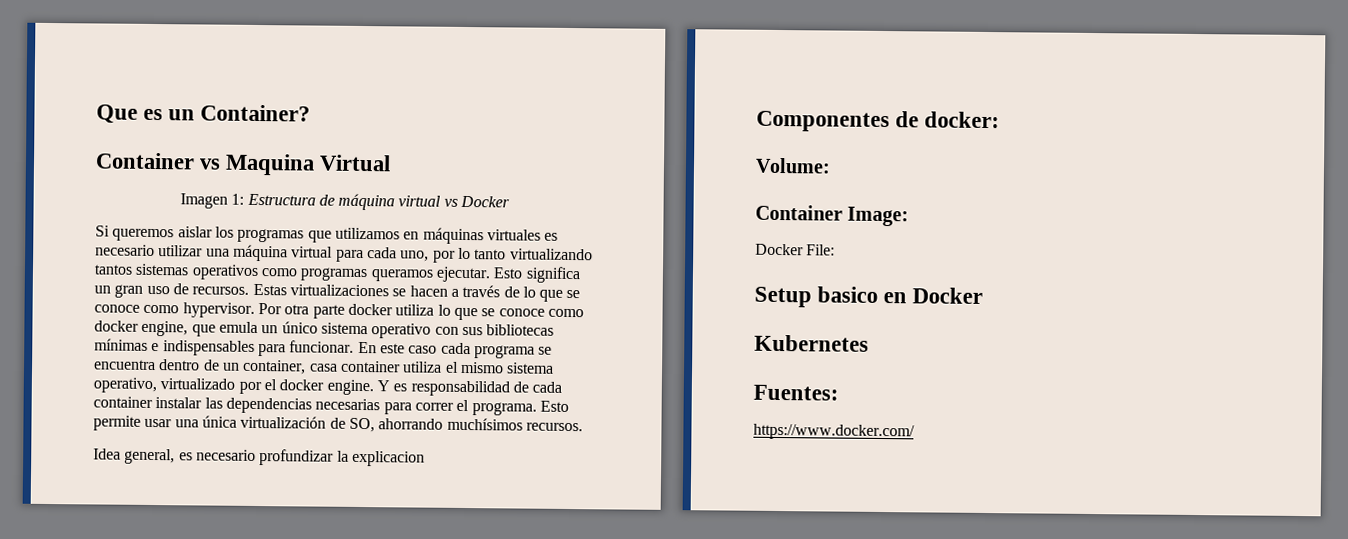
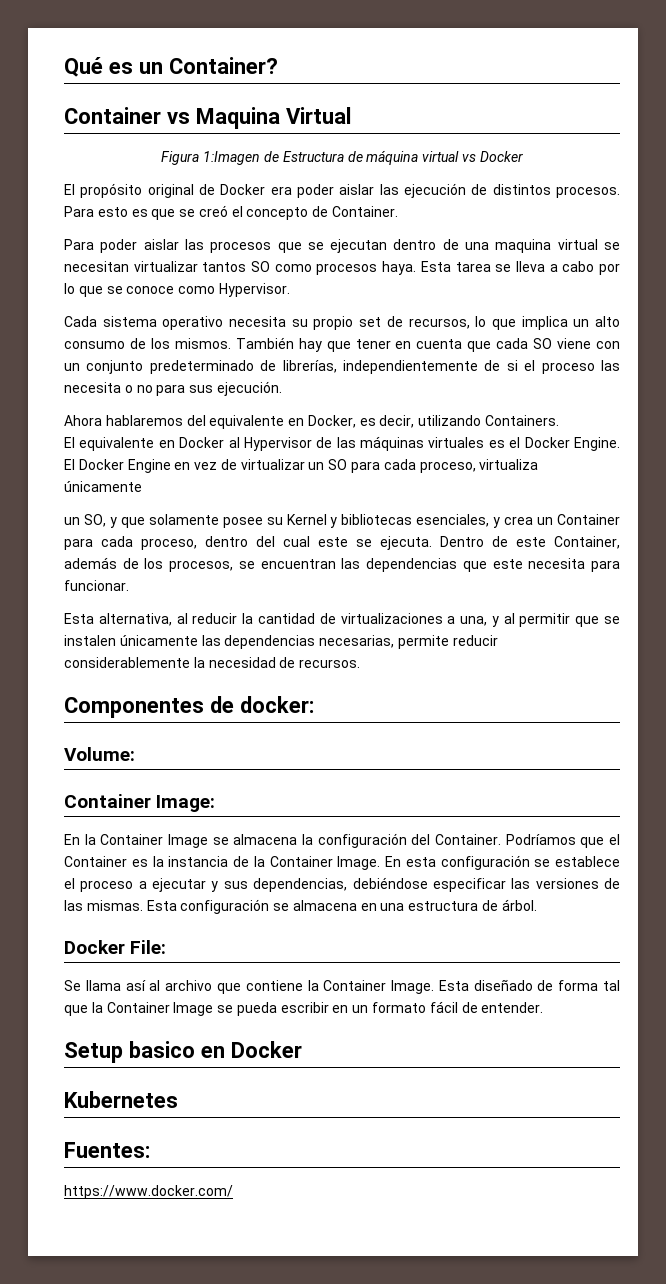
- Que es un Container?
+ Qué es un Container?
- Imagen 1: Estructura de máquina virtual vs Docker
+ Figura 1:Imagen de Estructura de máquina virtual vs Docker
- Si queremos aislar los programas que utilizamos en máquinas virtuales es necesario utilizar una máquina virtual para cada uno, por lo tanto virtualizando tantos sistemas operativos como programas queramos ejecutar. Esto significa un gran uso de recursos. Estas virtualizaciones se hacen a través de lo que se conoce como hypervisor. Por otra parte docker utiliza lo que se conoce como docker engine, que emula un único sistema operativo con sus bibliotecas mínimas e indispensables para funcionar. En este caso cada programa se encuentra dentro de un container, casa container utiliza el mismo sistema operativo, virtualizado por el docker engine. Y es responsabilidad de cada container instalar las dependencias necesarias para correr el programa. Esto permite usar una única virtualización de SO, ahorrando muchísimos recursos.
- Idea general, es necesario profundizar la explicacion
+ El propósito original de Docker era poder aislar las ejecución de distintos procesos. Para esto es que se creó el concepto de Container.
+ Para poder aislar las procesos que se ejecutan dentro de una maquina virtual se necesitan virtualizar tantos SO como procesos haya. Esta tarea se lleva a cabo por lo que se conoce como Hypervisor.
+ Cada sistema operativo necesita su propio set de recursos, lo que implica un alto consumo de los mismos. También hay que tener en cuenta que cada SO viene con un conjunto predeterminado de librerías, independientemente de si el proceso las necesita o no para sus ejecución.
+ Ahora hablaremos del equivalente en Docker, es decir, utilizando Containers.
+ El equivalente en Docker al Hypervisor de las máquinas virtuales es el Docker Engine. El Docker Engine en vez de virtualizar un SO para cada proceso, virtualiza únicamente
+ un SO, y que solamente posee su Kernel y bibliotecas esenciales, y crea un Container para cada proceso, dentro del cual este se ejecuta. Dentro de este Container, además de los procesos, se encuentran las dependencias que este necesita para funcionar.
+ Esta alternativa, al reducir la cantidad de virtualizaciones a una, y al permitir que se instalen únicamente las dependencias necesarias, permite reducir considerablemente la necesidad de recursos.
+ En la Container Image se almacena la configuración del Container. Podríamos que el Container es la instancia de la Container Image. En esta configuración se establece el proceso a ejecutar y sus dependencias, debiéndose especificar las versiones de las mismas. Esta configuración se almacena en una estructura de árbol.
  Docker File:
+ Se llama así al archivo que contiene la Container Image. Esta diseñado de forma tal que la Container Image se pueda escribir en un formato fácil de entender.

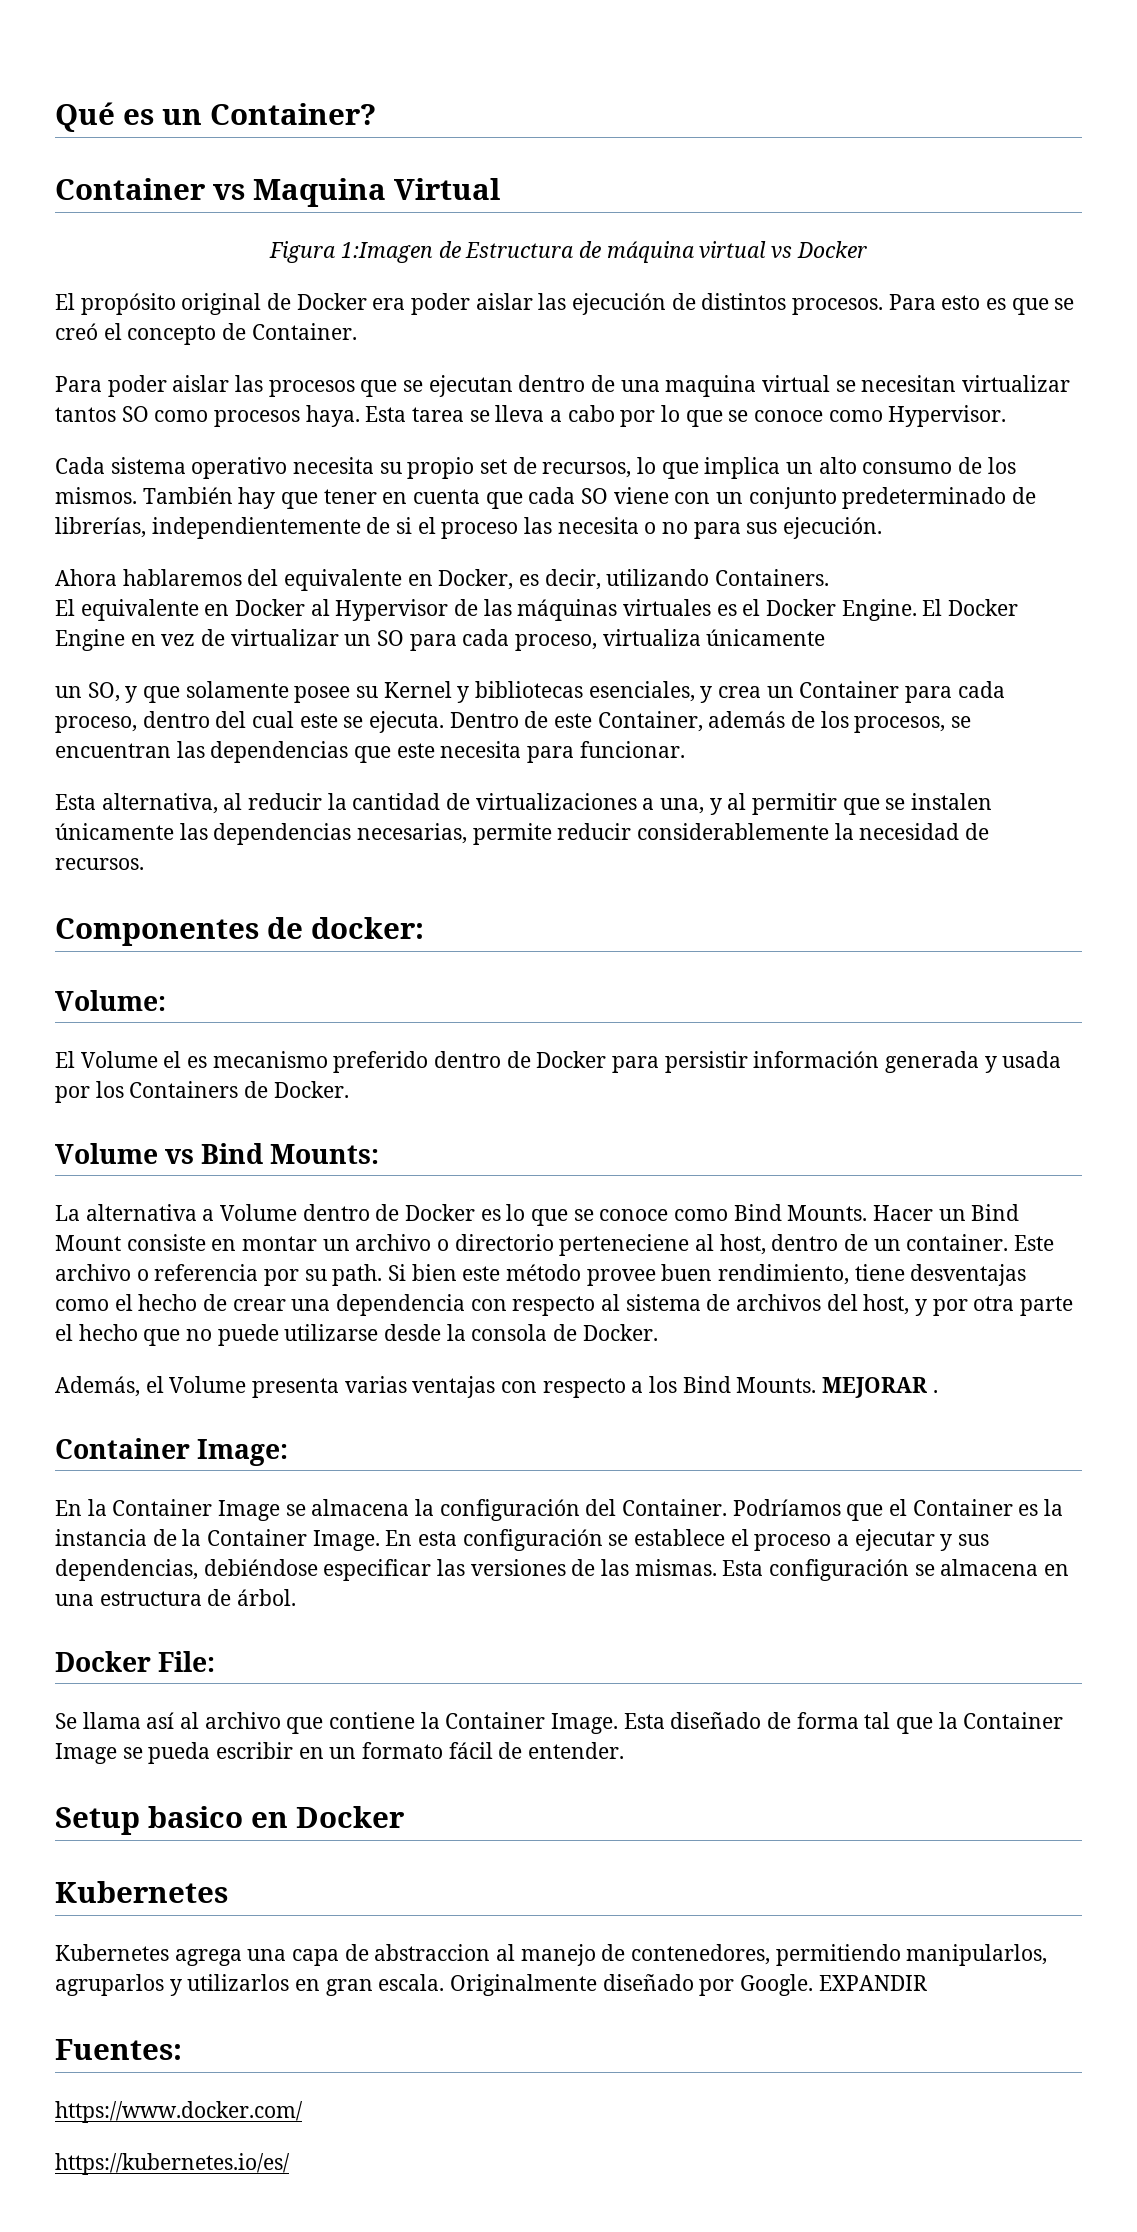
+ El Volume el es mecanismo preferido dentro de Docker para persistir información generada y usada por los Containers de Docker.
+ Volume vs Bind Mounts:
+ La alternativa a Volume dentro de Docker es lo que se conoce como Bind Mounts. Hacer un Bind Mount consiste en montar un archivo o directorio perteneciene al host, dentro de un container. Este archivo o referencia por su path. Si bien este método provee buen rendimiento, tiene desventajas como el hecho de crear una dependencia con respecto al sistema de archivos del host, y por otra parte el hecho que no puede utilizarse desde la consola de Docker.
+ Además, el Volume presenta varias ventajas con respecto a los Bind Mounts. MEJORAR .
+ Kubernetes agrega una capa de abstraccion al manejo de contenedores, permitiendo manipularlos, agruparlos y utilizarlos en gran escala. Originalmente diseñado por Google. EXPANDIR
+ https://kubernetes.io/es/

